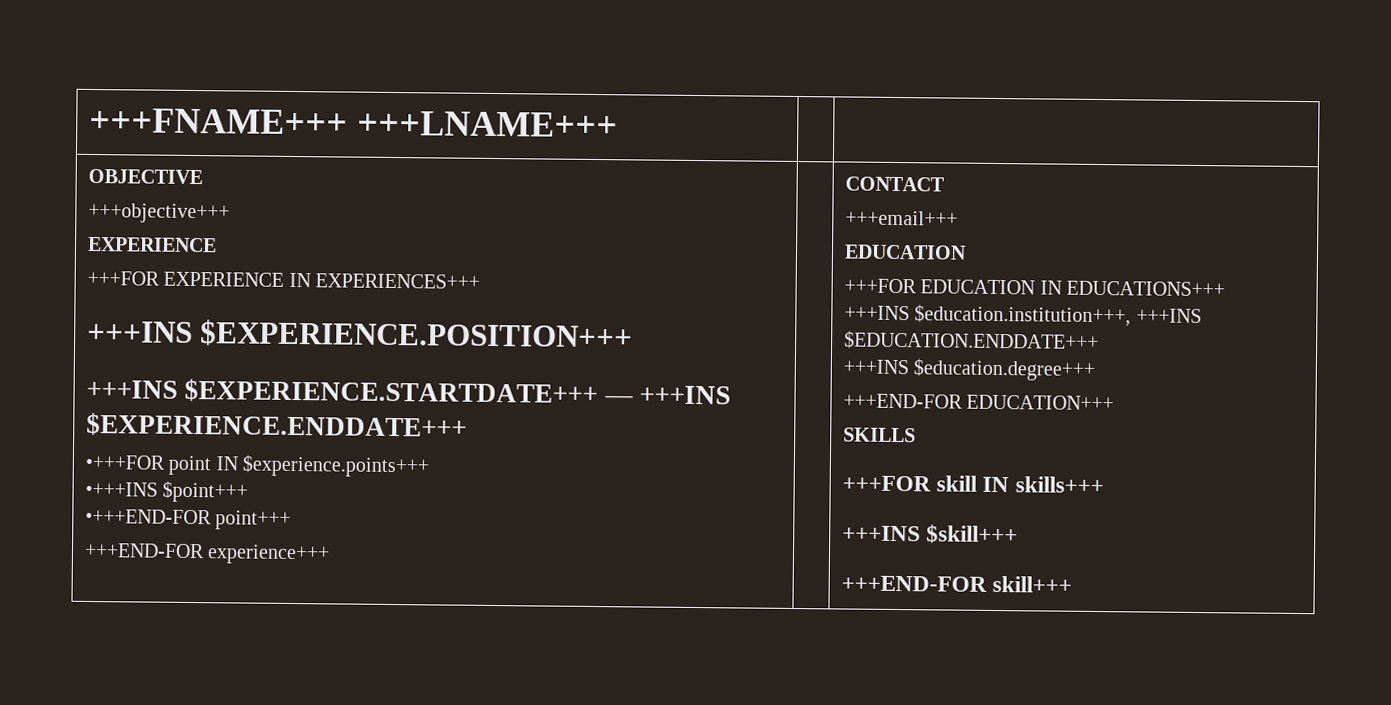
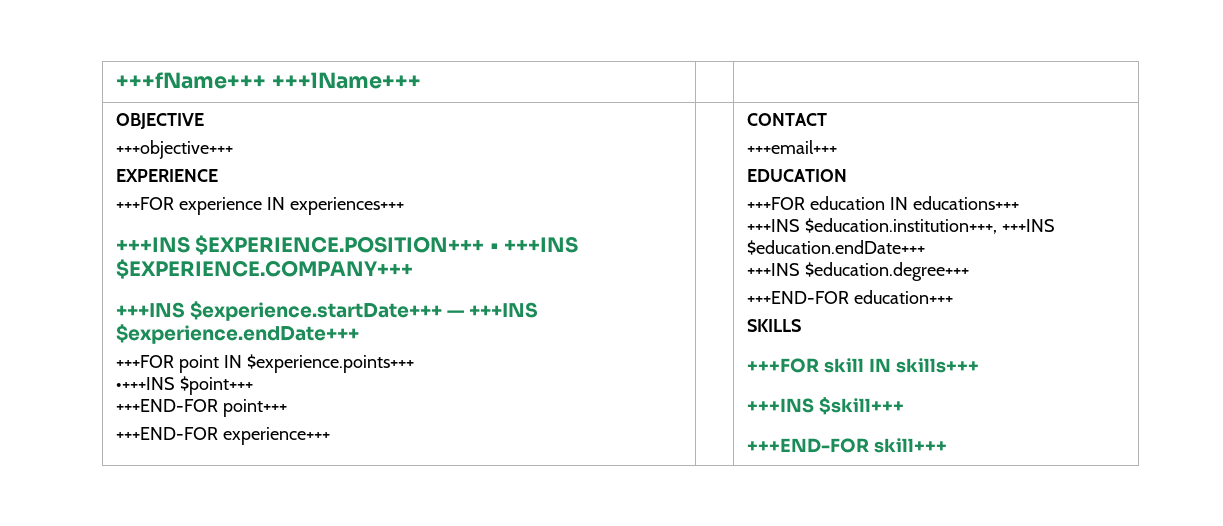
- +++FNAME+++ +++LNAME+++ | |
+ +++fName+++ +++lName+++ | |
- +++FOR EXPERIENCE IN EXPERIENCES+++
+ +++FOR experience IN experiences+++
- +++INS $EXPERIENCE.POSITION+++
- +++INS $EXPERIENCE.STARTDATE+++ — +++INS $EXPERIENCE.ENDDATE+++
- •+++FOR point IN $experience.points+++
+ +++INS $EXPERIENCE.POSITION+++ • +++INS $EXPERIENCE.COMPANY+++
+ +++INS $experience.startDate+++ — +++INS $experience.endDate+++
+ +++FOR point IN $experience.points+++
- •+++END-FOR point+++
+ +++END-FOR point+++
- +++FOR EDUCATION IN EDUCATIONS+++
+ +++FOR education IN educations+++
- +++INS $education.institution+++, +++INS $EDUCATION.ENDDATE+++
+ +++INS $education.institution+++, +++INS $education.endDate+++
- +++END-FOR EDUCATION+++
+ +++END-FOR education+++

